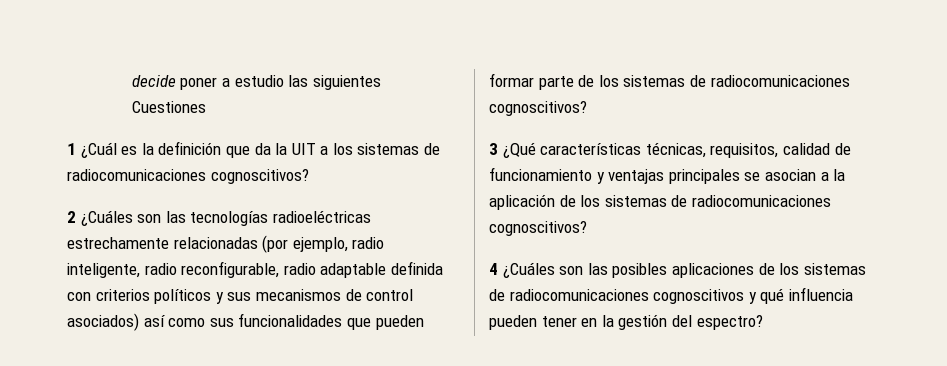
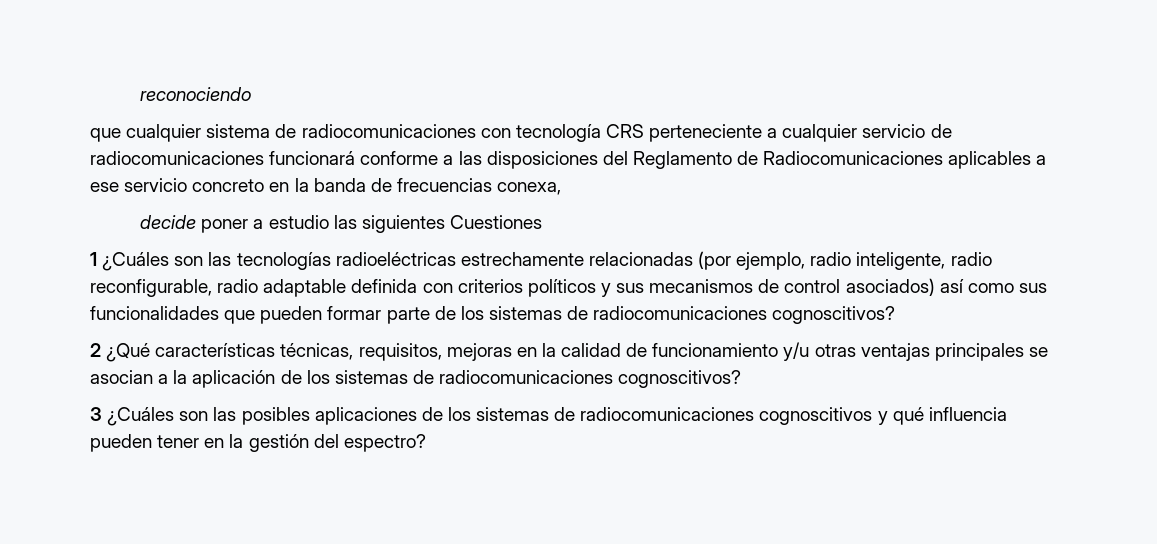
+ reconociendo
+ que cualquier sistema de radiocomunicaciones con tecnología CRS perteneciente a cualquier servicio de radiocomunicaciones funcionará conforme a las disposiciones del Reglamento de Radiocomunicaciones aplicables a ese servicio concreto en la banda de frecuencias conexa,
- 1 ¿Cuál es la definición que da la UIT a los sistemas de radiocomunicaciones cognoscitivos?
- 2 ¿Cuáles son las tecnologías radioeléctricas estrechamente relacionadas (por ejemplo, radio inteligente, radio reconfigurable, radio adaptable definida con criterios políticos y sus mecanismos de control asociados) así como sus funcionalidades que pueden formar parte de los sistemas de radiocomunicaciones cognoscitivos?
+ 1 ¿Cuáles son las tecnologías radioeléctricas estrechamente relacionadas (por ejemplo, radio inteligente, radio reconfigurable, radio adaptable definida con criterios políticos y sus mecanismos de control asociados) así como sus funcionalidades que pueden formar parte de los sistemas de radiocomunicaciones cognoscitivos?
- 3 ¿Qué características técnicas, requisitos, calidad de funcionamiento y ventajas principales se asocian a la aplicación de los sistemas de radiocomunicaciones cognoscitivos?
+ 2 ¿Qué características técnicas, requisitos, mejoras en la calidad de funcionamiento y/u otras ventajas principales se asocian a la aplicación de los sistemas de radiocomunicaciones cognoscitivos?
- 4 ¿Cuáles son las posibles aplicaciones de los sistemas de radiocomunicaciones cognoscitivos y qué influencia pueden tener en la gestión del espectro?
+ 3 ¿Cuáles son las posibles aplicaciones de los sistemas de radiocomunicaciones cognoscitivos y qué influencia pueden tener en la gestión del espectro?

